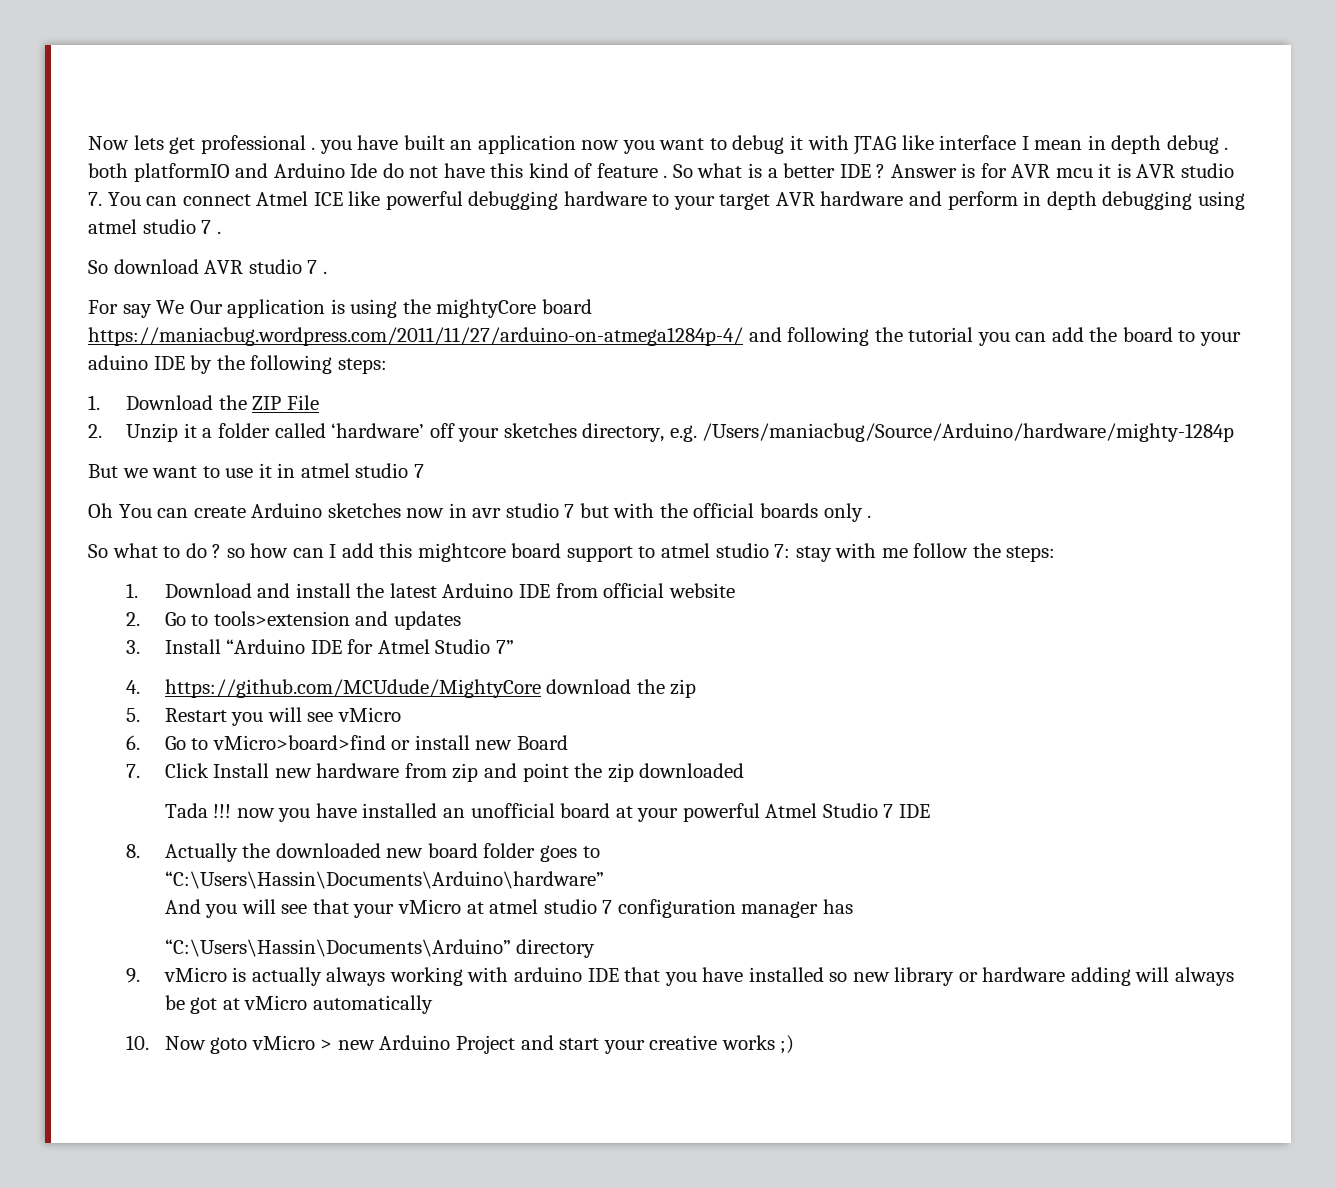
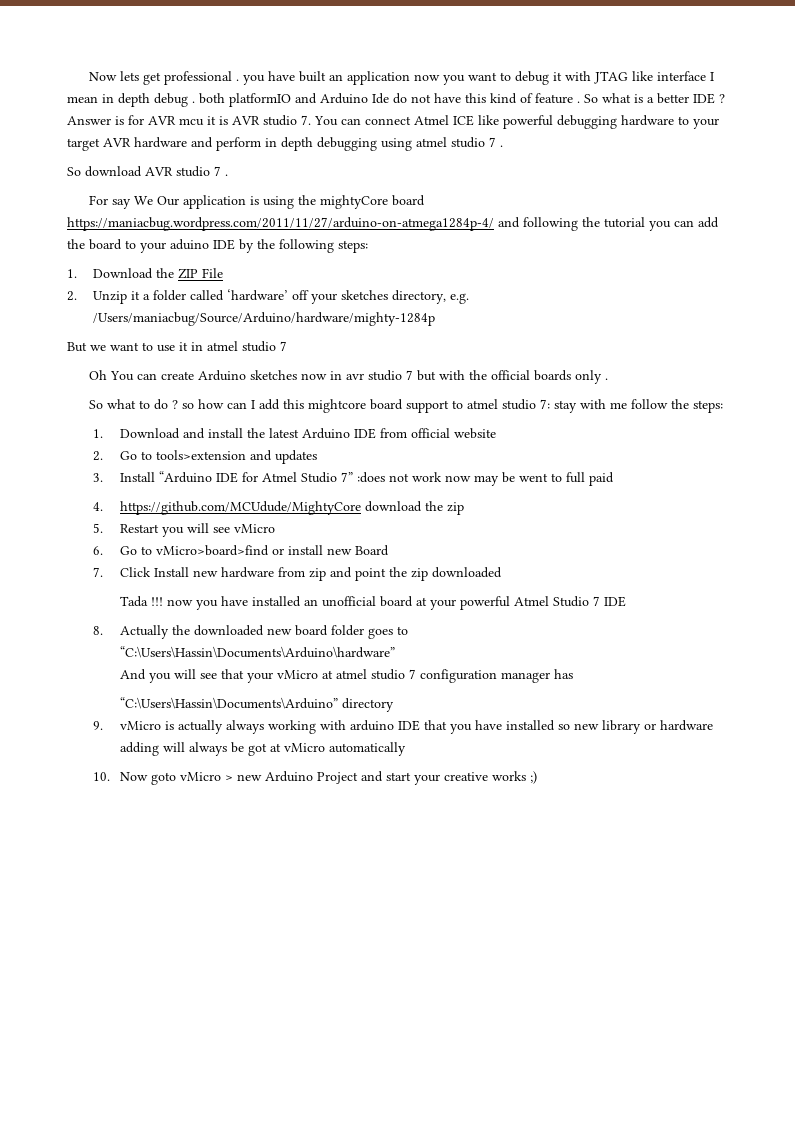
- 3. Install “Arduino IDE for Atmel Studio 7”
+ 3. Install “Arduino IDE for Atmel Studio 7” :does not work now may be went to full paid

